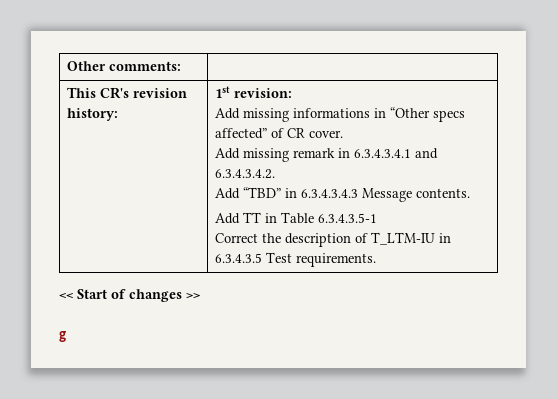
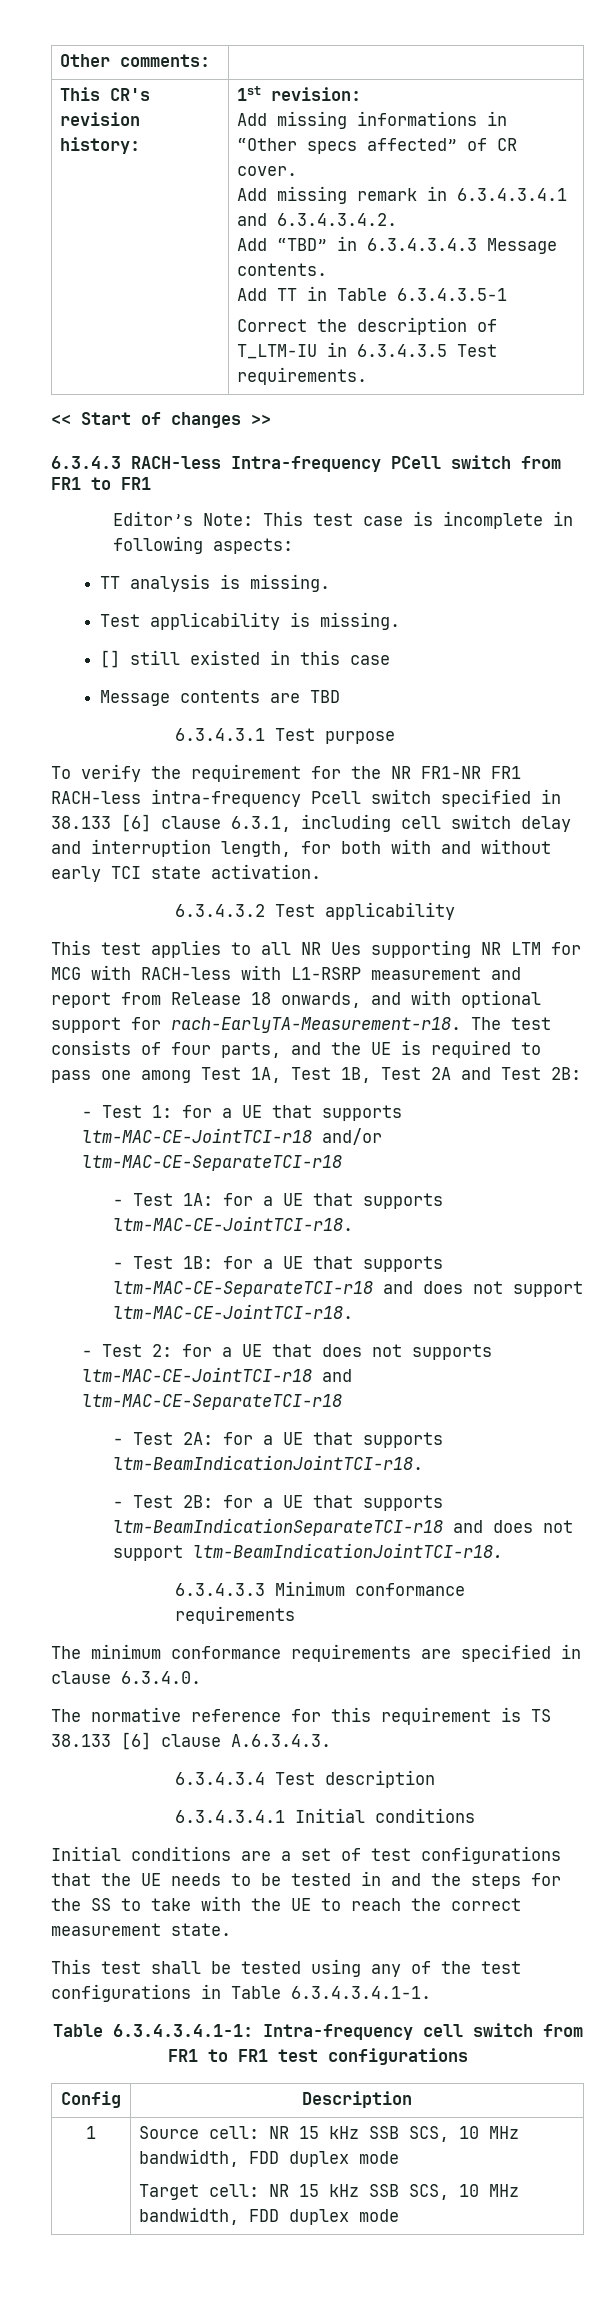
- g
+ 6.3.4.3 RACH-less Intra-frequency PCell switch from FR1 to FR1
+ Editor’s Note: This test case is incomplete in following aspects:
+ TT analysis is missing.
+ Test applicability is missing.
+ [] still existed in this case
+ Message contents are TBD
+ 6.3.4.3.1 Test purpose
+ To verify the requirement for the NR FR1-NR FR1 RACH-less intra-frequency Pcell switch specified in 38.133 [6] clause 6.3.1, including cell switch delay and interruption length, for both with and without early TCI state activation.
+ 6.3.4.3.2 Test applicability
+ This test applies to all NR Ues supporting NR LTM for MCG with RACH-less with L1-RSRP measurement and report from Release 18 onwards, and with optional support for rach-EarlyTA-Measurement-r18. The test consists of four parts, and the UE is required to pass one among Test 1A, Test 1B, Test 2A and Test 2B:
+ - Test 1: for a UE that supports ltm-MAC-CE-JointTCI-r18 and/or ltm-MAC-CE-SeparateTCI-r18
+ - Test 1A: for a UE that supports ltm-MAC-CE-JointTCI-r18.
+ - Test 1B: for a UE that supports ltm-MAC-CE-SeparateTCI-r18 and does not support ltm-MAC-CE-JointTCI-r18.
+ - Test 2: for a UE that does not supports ltm-MAC-CE-JointTCI-r18 and ltm-MAC-CE-SeparateTCI-r18
+ - Test 2A: for a UE that supports ltm-BeamIndicationJointTCI-r18.
+ - Test 2B: for a UE that supports ltm-BeamIndicationSeparateTCI-r18 and does not support ltm-BeamIndicationJointTCI-r18.
+ 6.3.4.3.3 Minimum conformance requirements
+ The minimum conformance requirements are specified in clause 6.3.4.0.
+ The normative reference for this requirement is TS 38.133 [6] clause A.6.3.4.3.
+ 6.3.4.3.4 Test description
+ 6.3.4.3.4.1 Initial conditions
+ Initial conditions are a set of test configurations that the UE needs to be tested in and the steps for the SS to take with the UE to reach the correct measurement state.
+ This test shall be tested using any of the test configurations in Table 6.3.4.3.4.1-1.
+ Table 6.3.4.3.4.1-1: Intra-frequency cell switch from FR1 to FR1 test configurations
+ Config | Description
+ 1 | Source cell: NR 15 kHz SSB SCS, 10 MHz bandwidth, FDD duplex mode
+ Target cell: NR 15 kHz SSB SCS, 10 MHz bandwidth, FDD duplex mode

